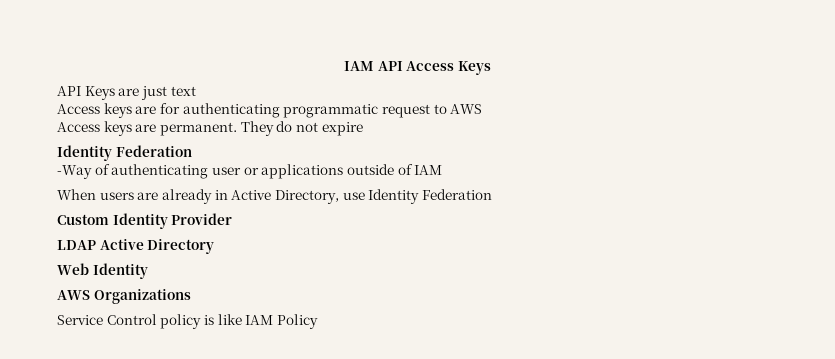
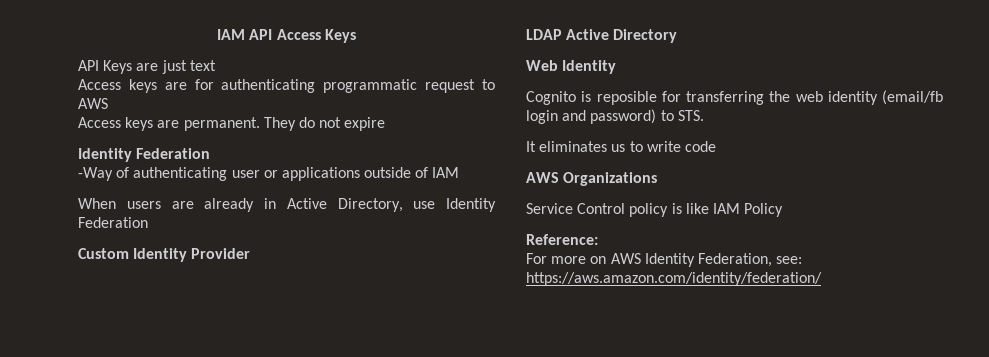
+ Cognito is reposible for transferring the web identity (email/fb login and password) to STS.
+ It eliminates us to write code
+ Reference:
+ For more on AWS Identity Federation, see: https://aws.amazon.com/identity/federation/

